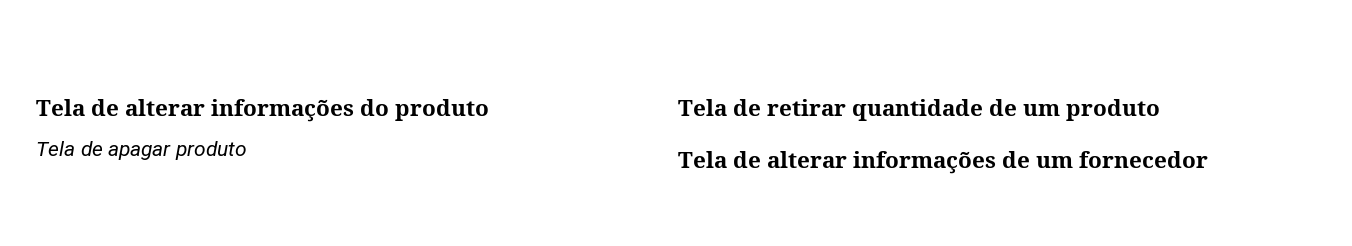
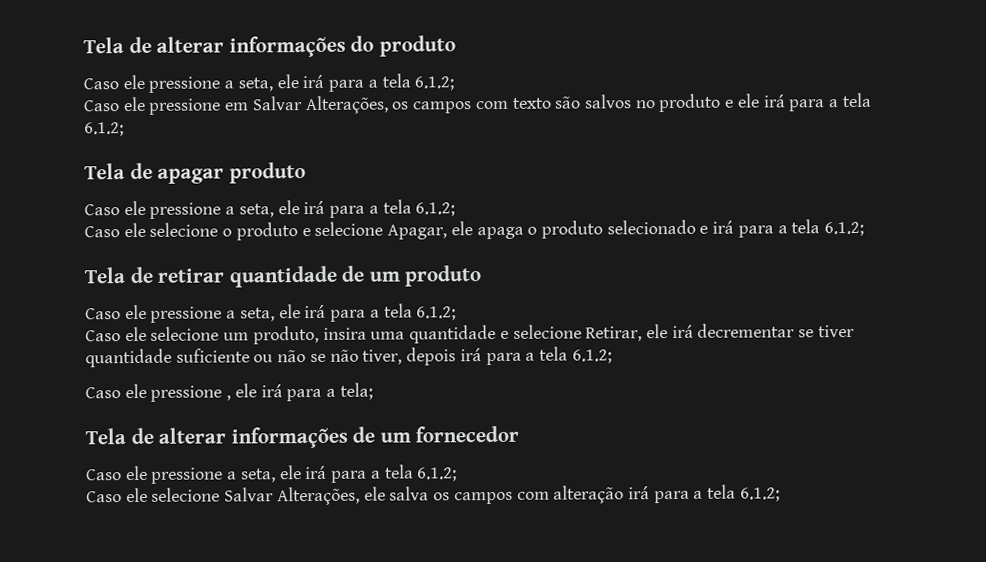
  Tela de alterar informações do produto
+ Caso ele pressione a seta, ele irá para a tela 6.1.2;
+ Caso ele pressione em Salvar Alterações, os campos com texto são salvos no produto e ele irá para a tela 6.1.2;
  Tela de apagar produto
+ Caso ele pressione a seta, ele irá para a tela 6.1.2;
+ Caso ele selecione o produto e selecione Apagar, ele apaga o produto selecionado e irá para a tela 6.1.2;
  Tela de retirar quantidade de um produto
+ Caso ele pressione a seta, ele irá para a tela 6.1.2;
+ Caso ele selecione um produto, insira uma quantidade e selecione Retirar, ele irá decrementar se tiver quantidade suficiente ou não se não tiver, depois irá para a tela 6.1.2;
+ Caso ele pressione , ele irá para a tela;
  Tela de alterar informações de um fornecedor
+ Caso ele pressione a seta, ele irá para a tela 6.1.2;
+ Caso ele selecione Salvar Alterações, ele salva os campos com alteração irá para a tela 6.1.2;

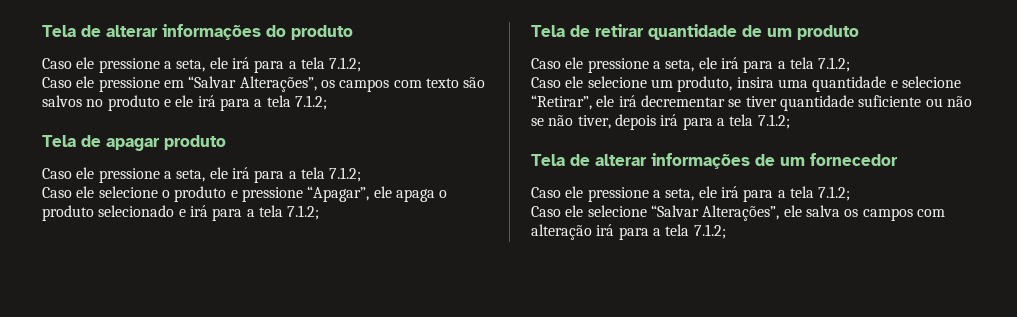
  Tela de alterar informações do produto
- Caso ele pressione a seta, ele irá para a tela 6.1.2;
+ Caso ele pressione a seta, ele irá para a tela 7.1.2;
- Caso ele pressione em Salvar Alterações, os campos com texto são salvos no produto e ele irá para a tela 6.1.2;
+ Caso ele pressione em “Salvar Alterações”, os campos com texto são salvos no produto e ele irá para a tela 7.1.2;
  Tela de apagar produto
- Caso ele pressione a seta, ele irá para a tela 6.1.2;
+ Caso ele pressione a seta, ele irá para a tela 7.1.2;
- Caso ele selecione o produto e selecione Apagar, ele apaga o produto selecionado e irá para a tela 6.1.2;
+ Caso ele selecione o produto e pressione “Apagar”, ele apaga o produto selecionado e irá para a tela 7.1.2;
  Tela de retirar quantidade de um produto
- Caso ele pressione a seta, ele irá para a tela 6.1.2;
+ Caso ele pressione a seta, ele irá para a tela 7.1.2;
- Caso ele selecione um produto, insira uma quantidade e selecione Retirar, ele irá decrementar se tiver quantidade suficiente ou não se não tiver, depois irá para a tela 6.1.2;
- Caso ele pressione , ele irá para a tela;
+ Caso ele selecione um produto, insira uma quantidade e selecione “Retirar”, ele irá decrementar se tiver quantidade suficiente ou não se não tiver, depois irá para a tela 7.1.2;
  Tela de alterar informações de um fornecedor
- Caso ele pressione a seta, ele irá para a tela 6.1.2;
- Caso ele selecione Salvar Alterações, ele salva os campos com alteração irá para a tela 6.1.2;
+ Caso ele pressione a seta, ele irá para a tela 7.1.2;
+ Caso ele selecione “Salvar Alterações”, ele salva os campos com alteração irá para a tela 7.1.2;

